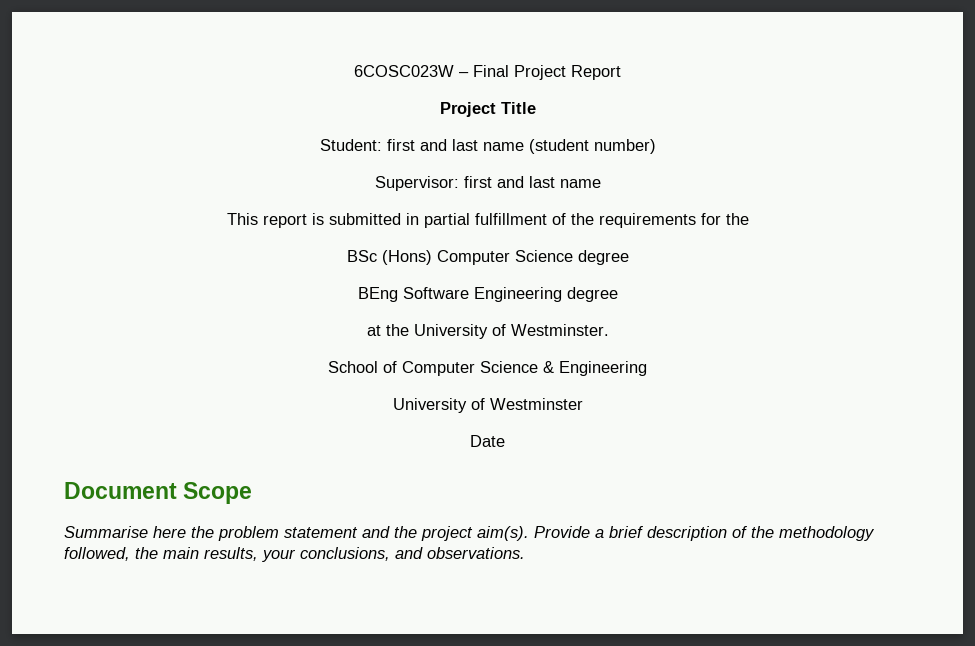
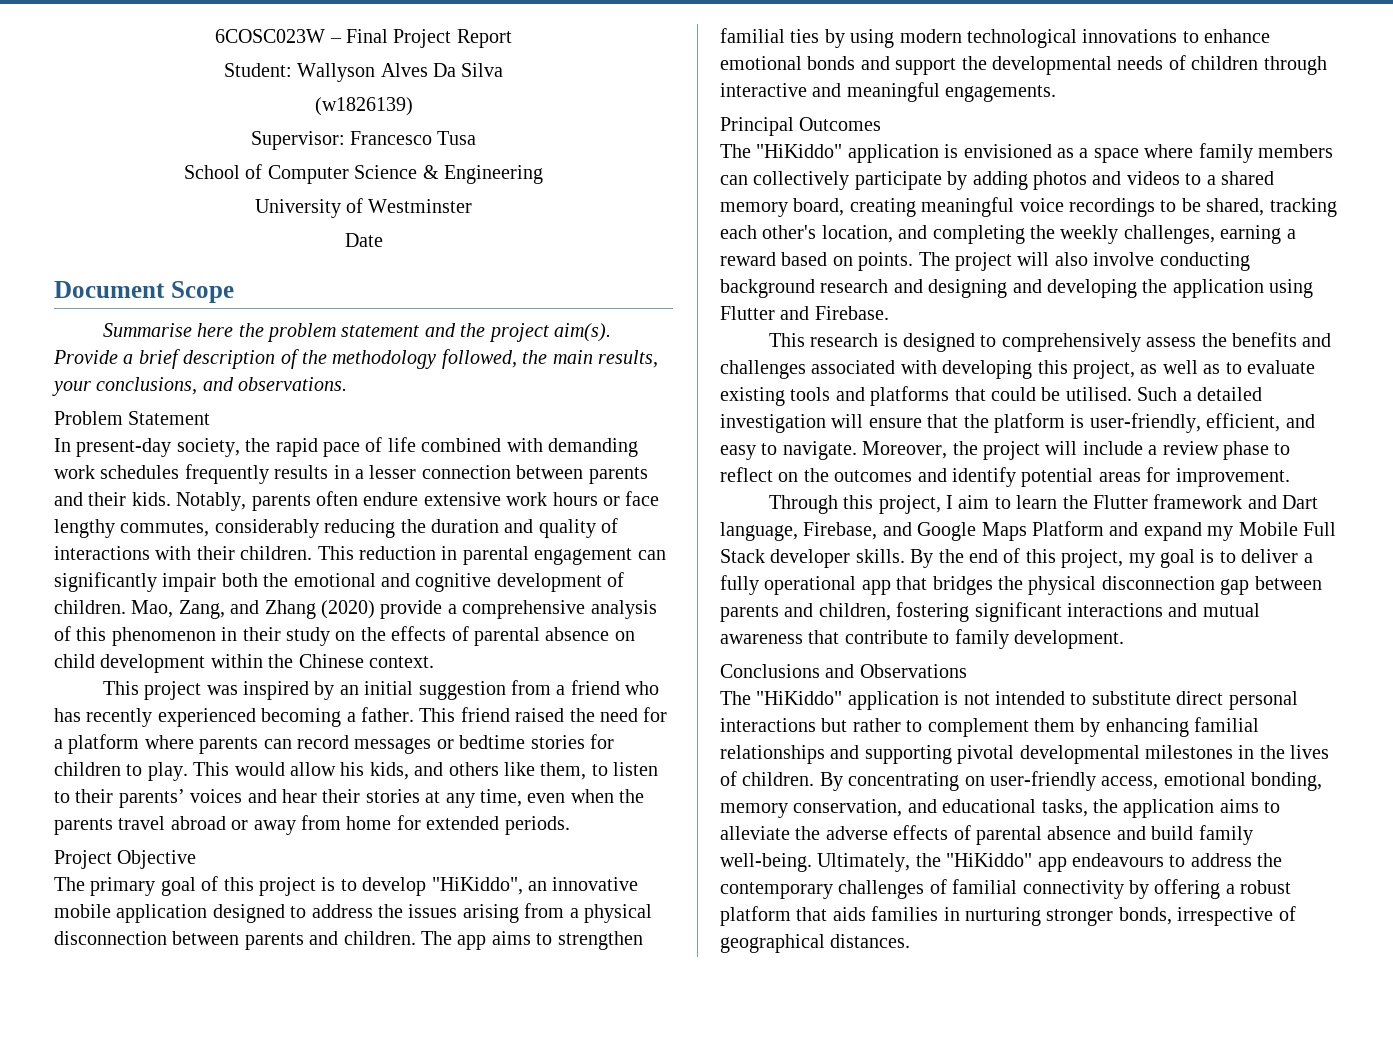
- Project Title
- Student: first and last name (student number)
- Supervisor: first and last name
- This report is submitted in partial fulfillment of the requirements for the
- BSc (Hons) Computer Science degree
- BEng Software Engineering degree
- at the University of Westminster.
+ Student: Wallyson Alves Da Silva
+ (w1826139)
+ Supervisor: Francesco Tusa
+ Problem Statement
+ In present-day society, the rapid pace of life combined with demanding work schedules frequently results in a lesser connection between parents and their kids. Notably, parents often endure extensive work hours or face lengthy commutes, considerably reducing the duration and quality of interactions with their children. This reduction in parental engagement can significantly impair both the emotional and cognitive development of children. Mao, Zang, and Zhang (2020) provide a comprehensive analysis of this phenomenon in their study on the effects of parental absence on child development within the Chinese context.
+ This project was inspired by an initial suggestion from a friend who has recently experienced becoming a father. This friend raised the need for a platform where parents can record messages or bedtime stories for children to play. This would allow his kids, and others like them, to listen to their parents’ voices and hear their stories at any time, even when the parents travel abroad or away from home for extended periods.
+ Project Objective
+ The primary goal of this project is to develop "HiKiddo", an innovative mobile application designed to address the issues arising from a physical disconnection between parents and children. The app aims to strengthen familial ties by using modern technological innovations to enhance emotional bonds and support the developmental needs of children through interactive and meaningful engagements.
+ Principal Outcomes
+ The "HiKiddo" application is envisioned as a space where family members can collectively participate by adding photos and videos to a shared memory board, creating meaningful voice recordings to be shared, tracking each other's location, and completing the weekly challenges, earning a reward based on points. The project will also involve conducting background research and designing and developing the application using Flutter and Firebase.
+ This research is designed to comprehensively assess the benefits and challenges associated with developing this project, as well as to evaluate existing tools and platforms that could be utilised. Such a detailed investigation will ensure that the platform is user-friendly, efficient, and easy to navigate. Moreover, the project will include a review phase to reflect on the outcomes and identify potential areas for improvement.
+ Through this project, I aim to learn the Flutter framework and Dart language, Firebase, and Google Maps Platform and expand my Mobile Full Stack developer skills. By the end of this project, my goal is to deliver a fully operational app that bridges the physical disconnection gap between parents and children, fostering significant interactions and mutual awareness that contribute to family development.
+ Conclusions and Observations
+ The "HiKiddo" application is not intended to substitute direct personal interactions but rather to complement them by enhancing familial relationships and supporting pivotal developmental milestones in the lives of children. By concentrating on user-friendly access, emotional bonding, memory conservation, and educational tasks, the application aims to alleviate the adverse effects of parental absence and build family well-being. Ultimately, the "HiKiddo" app endeavours to address the contemporary challenges of familial connectivity by offering a robust platform that aids families in nurturing stronger bonds, irrespective of geographical distances.

